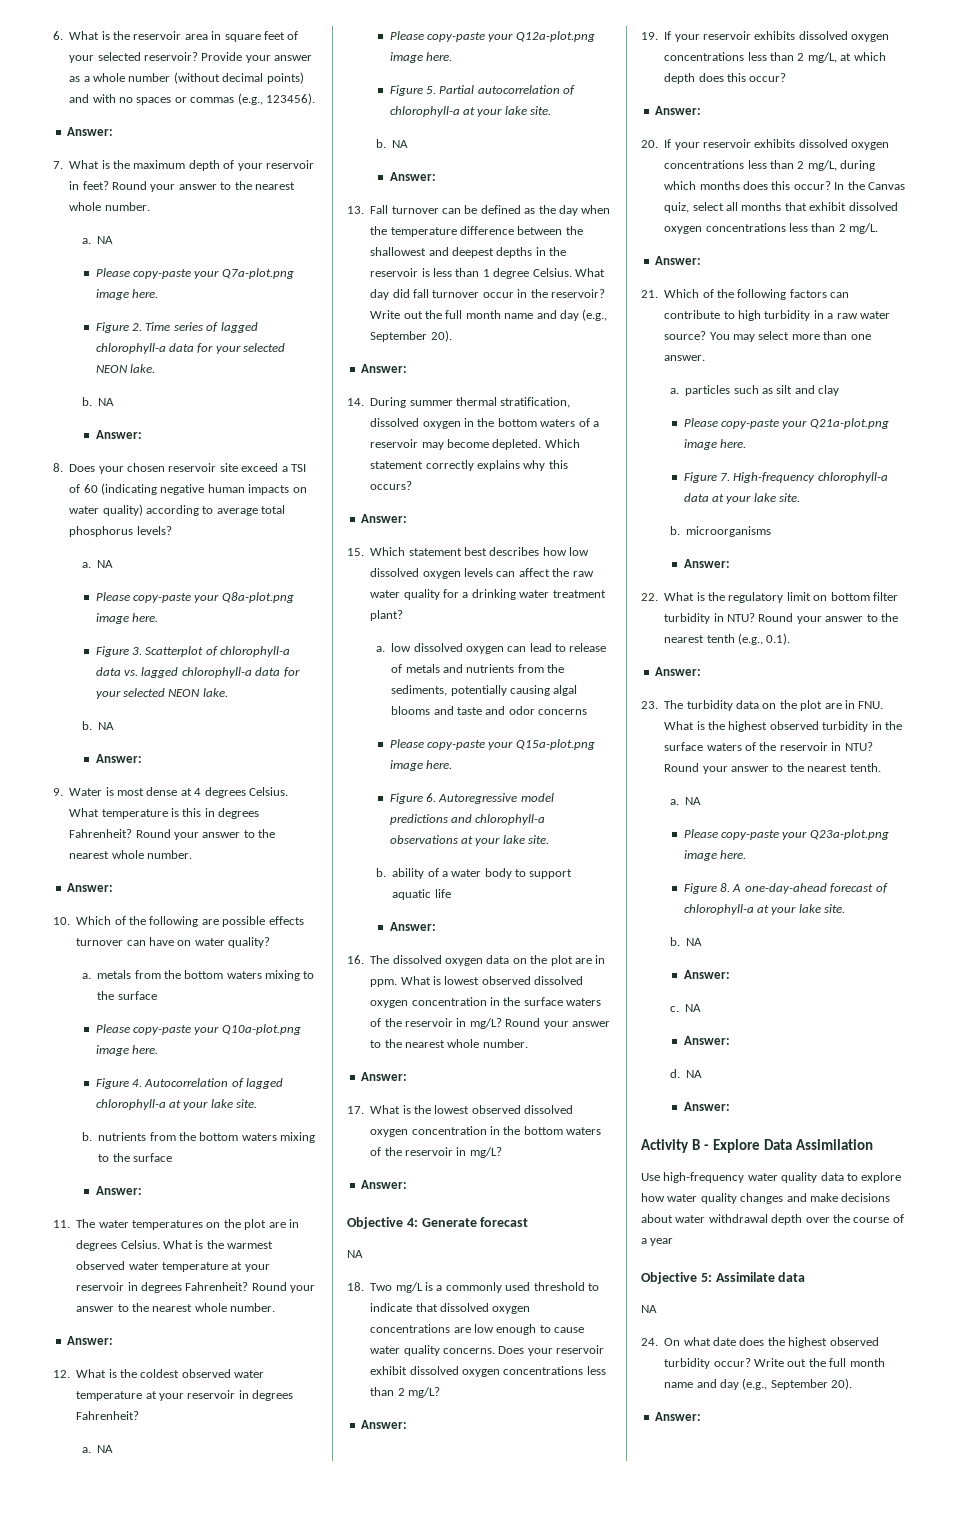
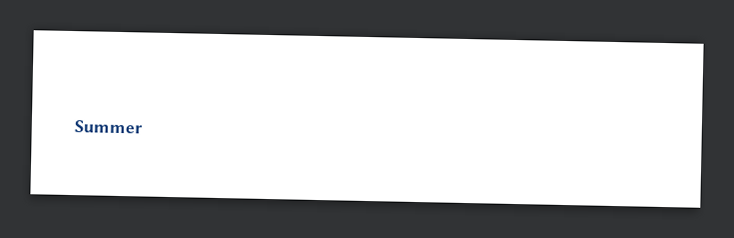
- 6. What is the reservoir area in square feet of your selected reservoir? Provide your answer as a whole number (without decimal points) and with no spaces or commas (e.g., 123456).
- Answer:
- 7. What is the maximum depth of your reservoir in feet? Round your answer to the nearest whole number.
- a. NA
- Please copy-paste your Q7a-plot.png image here.
- Figure 2. Time series of lagged chlorophyll-a data for your selected NEON lake.
- b. NA
- Answer:
- 8. Does your chosen reservoir site exceed a TSI of 60 (indicating negative human impacts on water quality) according to average total phosphorus levels?
- a. NA
- Please copy-paste your Q8a-plot.png image here.
- Figure 3. Scatterplot of chlorophyll-a data vs. lagged chlorophyll-a data for your selected NEON lake.
- b. NA
- Answer:
- 9. Water is most dense at 4 degrees Celsius. What temperature is this in degrees Fahrenheit? Round your answer to the nearest whole number.
- Answer:
- 10. Which of the following are possible effects turnover can have on water quality?
- a. metals from the bottom waters mixing to the surface
- Please copy-paste your Q10a-plot.png image here.
- Figure 4. Autocorrelation of lagged chlorophyll-a at your lake site.
- b. nutrients from the bottom waters mixing to the surface
- Answer:
- 11. The water temperatures on the plot are in degrees Celsius. What is the warmest observed water temperature at your reservoir in degrees Fahrenheit? Round your answer to the nearest whole number.
- Answer:
- 12. What is the coldest observed water temperature at your reservoir in degrees Fahrenheit?
- a. NA
- Please copy-paste your Q12a-plot.png image here.
- Figure 5. Partial autocorrelation of chlorophyll-a at your lake site.
- b. NA
- Answer:
- 13. Fall turnover can be defined as the day when the temperature difference between the shallowest and deepest depths in the reservoir is less than 1 degree Celsius. What day did fall turnover occur in the reservoir? Write out the full month name and day (e.g., September 20).
- Answer:
- 14. During summer thermal stratification, dissolved oxygen in the bottom waters of a reservoir may become depleted. Which statement correctly explains why this occurs?
- Answer:
- 15. Which statement best describes how low dissolved oxygen levels can affect the raw water quality for a drinking water treatment plant?
- a. low dissolved oxygen can lead to release of metals and nutrients from the sediments, potentially causing algal blooms and taste and odor concerns
- Please copy-paste your Q15a-plot.png image here.
- Figure 6. Autoregressive model predictions and chlorophyll-a observations at your lake site.
- b. ability of a water body to support aquatic life
- Answer:
- 16. The dissolved oxygen data on the plot are in ppm. What is lowest observed dissolved oxygen concentration in the surface waters of the reservoir in mg/L? Round your answer to the nearest whole number.
- Answer:
- 17. What is the lowest observed dissolved oxygen concentration in the bottom waters of the reservoir in mg/L?
- Answer:
- Objective 4: Generate forecast
- NA
- 18. Two mg/L is a commonly used threshold to indicate that dissolved oxygen concentrations are low enough to cause water quality concerns. Does your reservoir exhibit dissolved oxygen concentrations less than 2 mg/L?
- Answer:
- 19. If your reservoir exhibits dissolved oxygen concentrations less than 2 mg/L, at which depth does this occur?
- Answer:
- 20. If your reservoir exhibits dissolved oxygen concentrations less than 2 mg/L, during which months does this occur? In the Canvas quiz, select all months that exhibit dissolved oxygen concentrations less than 2 mg/L.
- Answer:
- 21. Which of the following factors can contribute to high turbidity in a raw water source? You may select more than one answer.
- a. particles such as silt and clay
- Please copy-paste your Q21a-plot.png image here.
- Figure 7. High-frequency chlorophyll-a data at your lake site.
- b. microorganisms
- Answer:
- 22. What is the regulatory limit on bottom filter turbidity in NTU? Round your answer to the nearest tenth (e.g., 0.1).
- Answer:
- 23. The turbidity data on the plot are in FNU. What is the highest observed turbidity in the surface waters of the reservoir in NTU? Round your answer to the nearest tenth.
- a. NA
- Please copy-paste your Q23a-plot.png image here.
- Figure 8. A one-day-ahead forecast of chlorophyll-a at your lake site.
- b. NA
- Answer:
- c. NA
- Answer:
- d. NA
- Answer:
- Activity B - Explore Data Assimilation
- Use high-frequency water quality data to explore how water quality changes and make decisions about water withdrawal depth over the course of a year
- Objective 5: Assimilate data
- NA
- 24. On what date does the highest observed turbidity occur? Write out the full month name and day (e.g., September 20).
- Answer:
+ Summer

